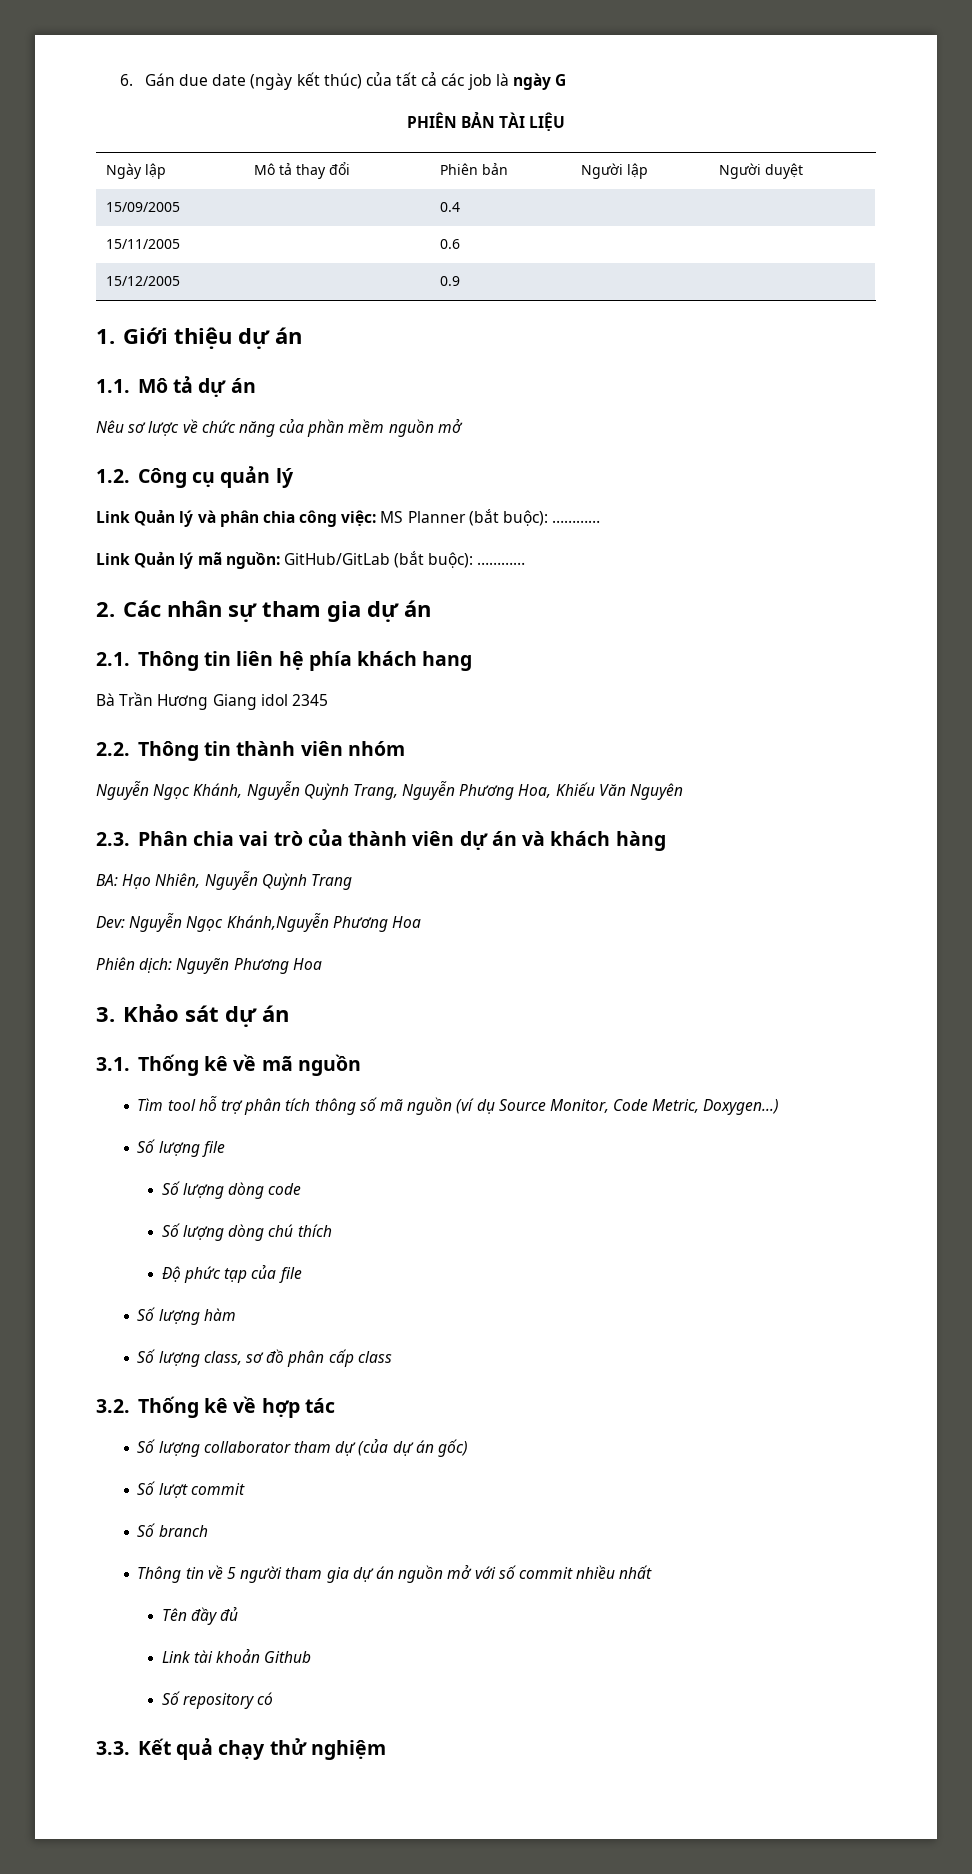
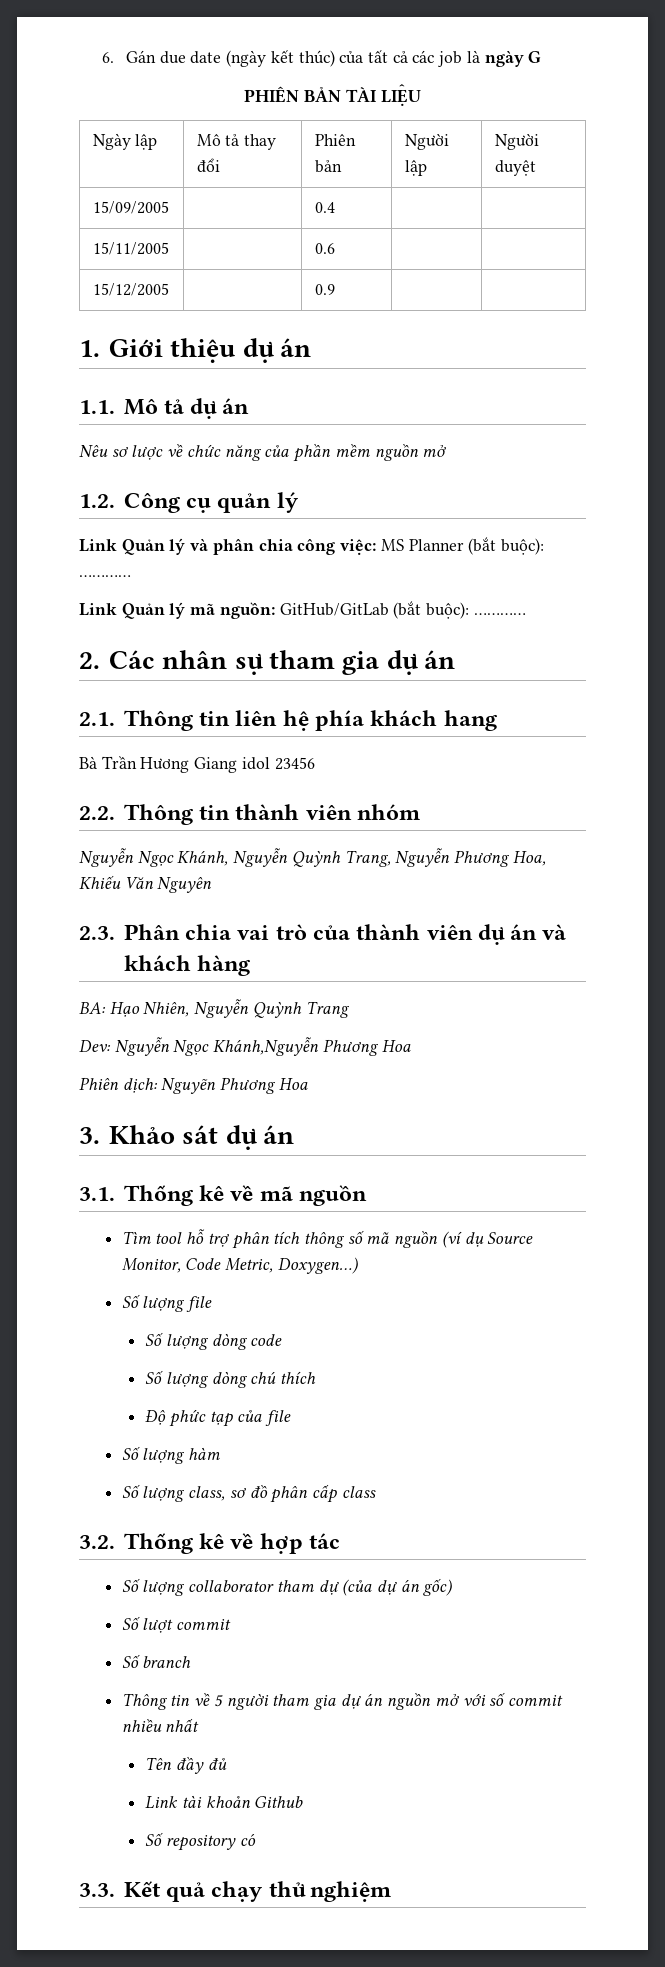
- Bà Trần Hương Giang idol 2345
+ Bà Trần Hương Giang idol 23456

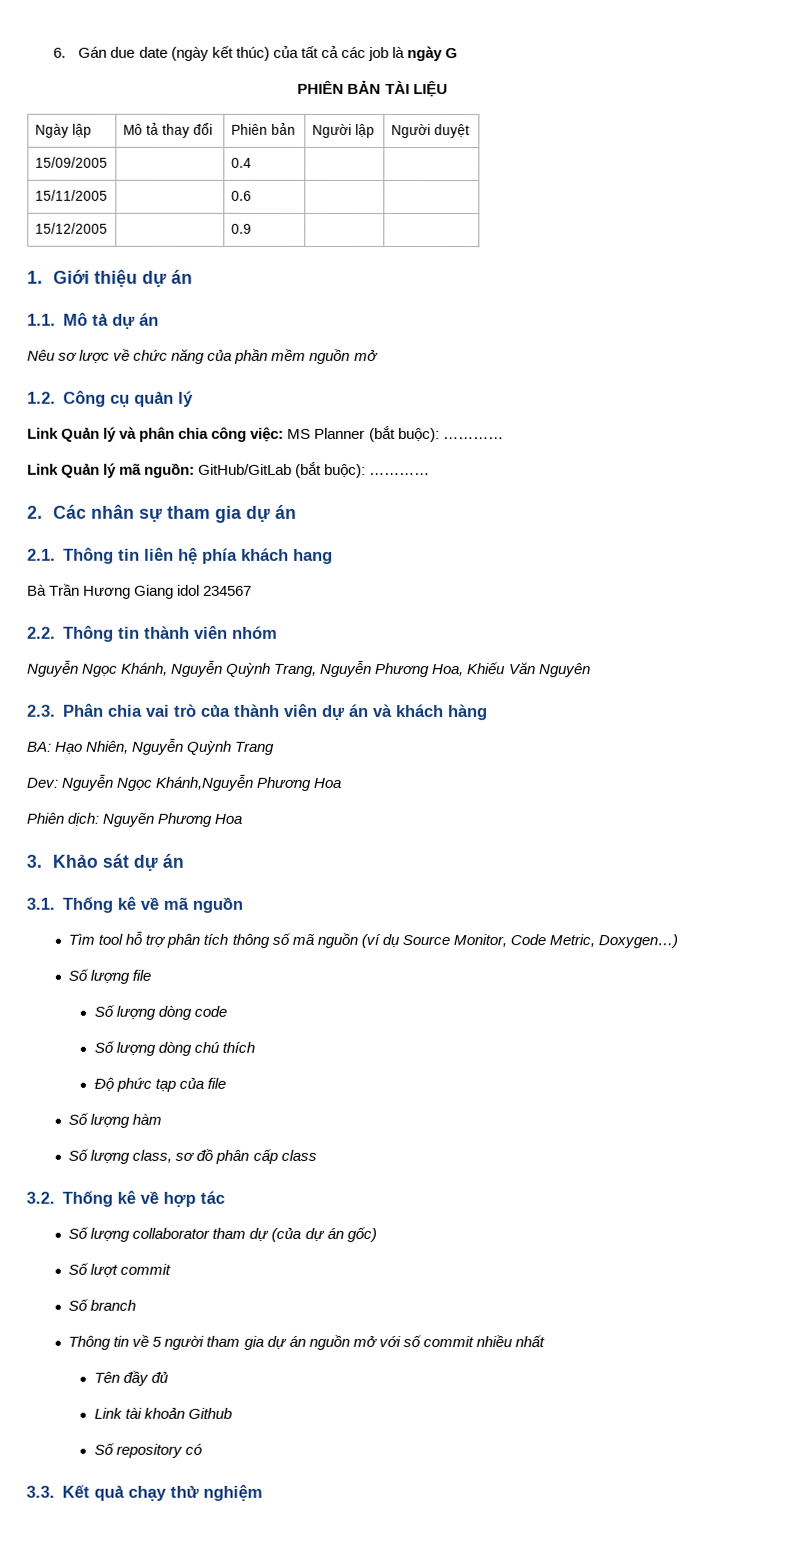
- Bà Trần Hương Giang idol 23456
+ Bà Trần Hương Giang idol 234567

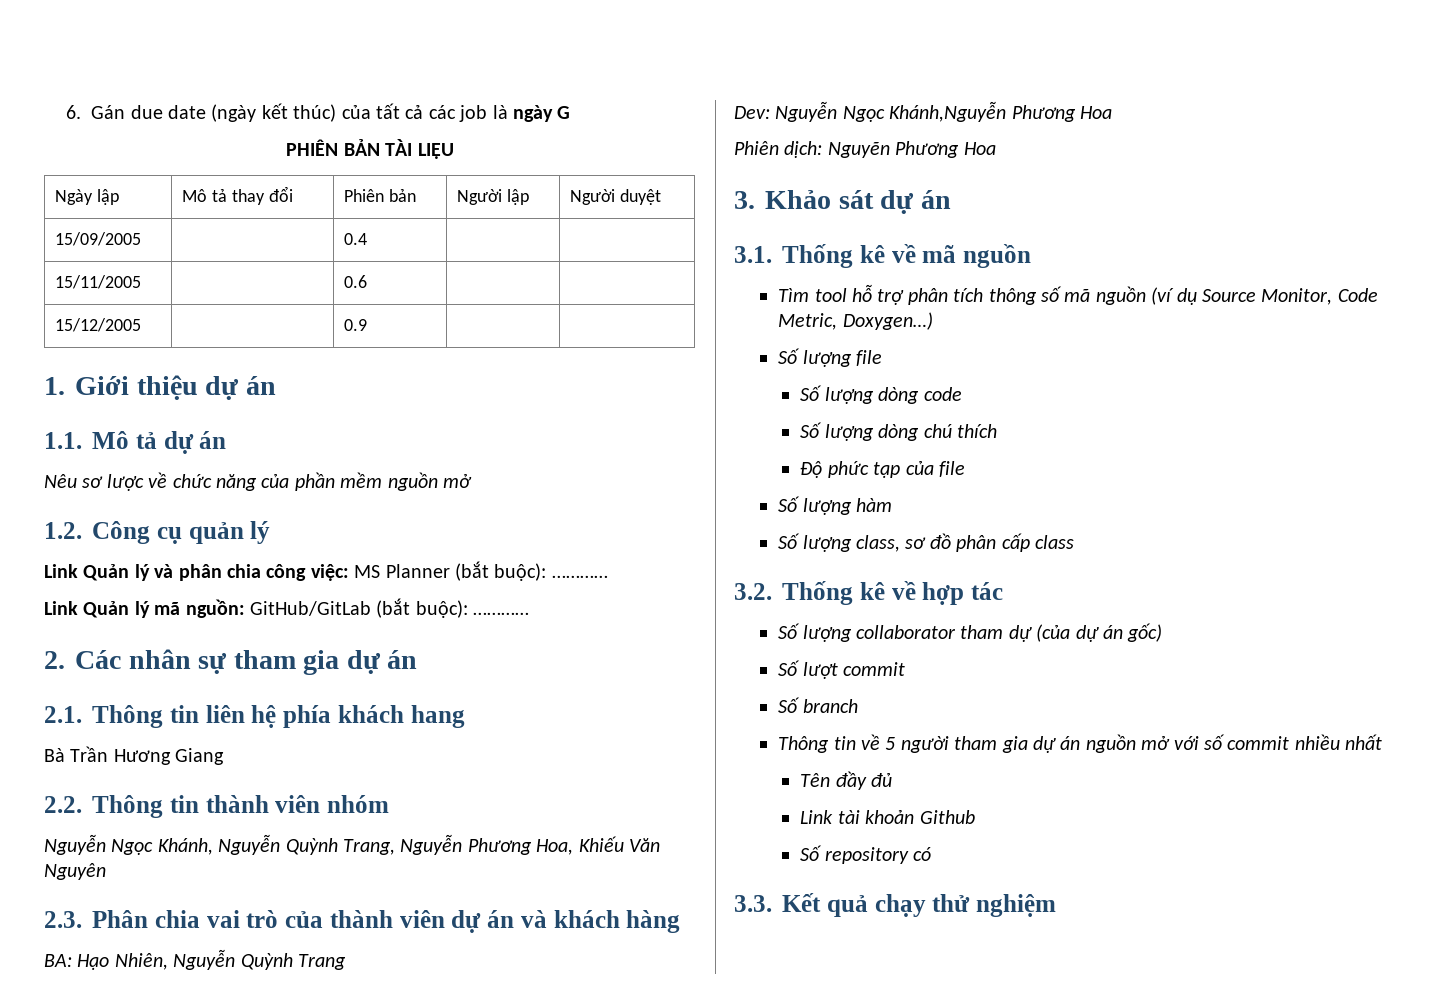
- Bà Trần Hương Giang idol 234567
+ Bà Trần Hương Giang

